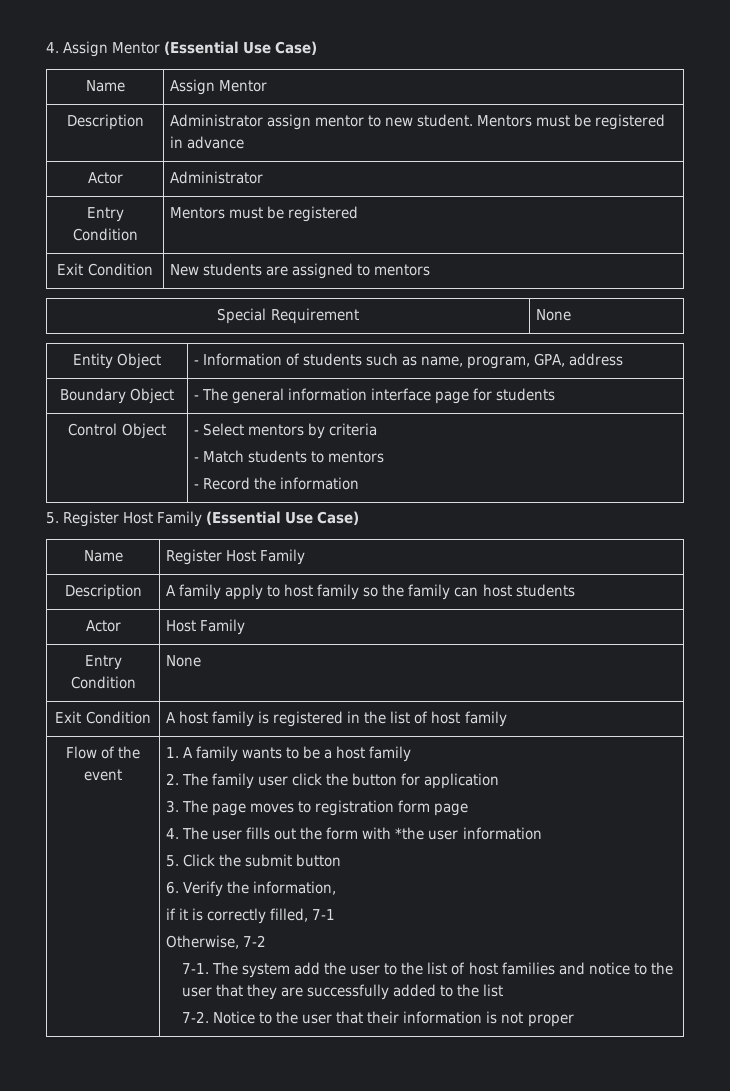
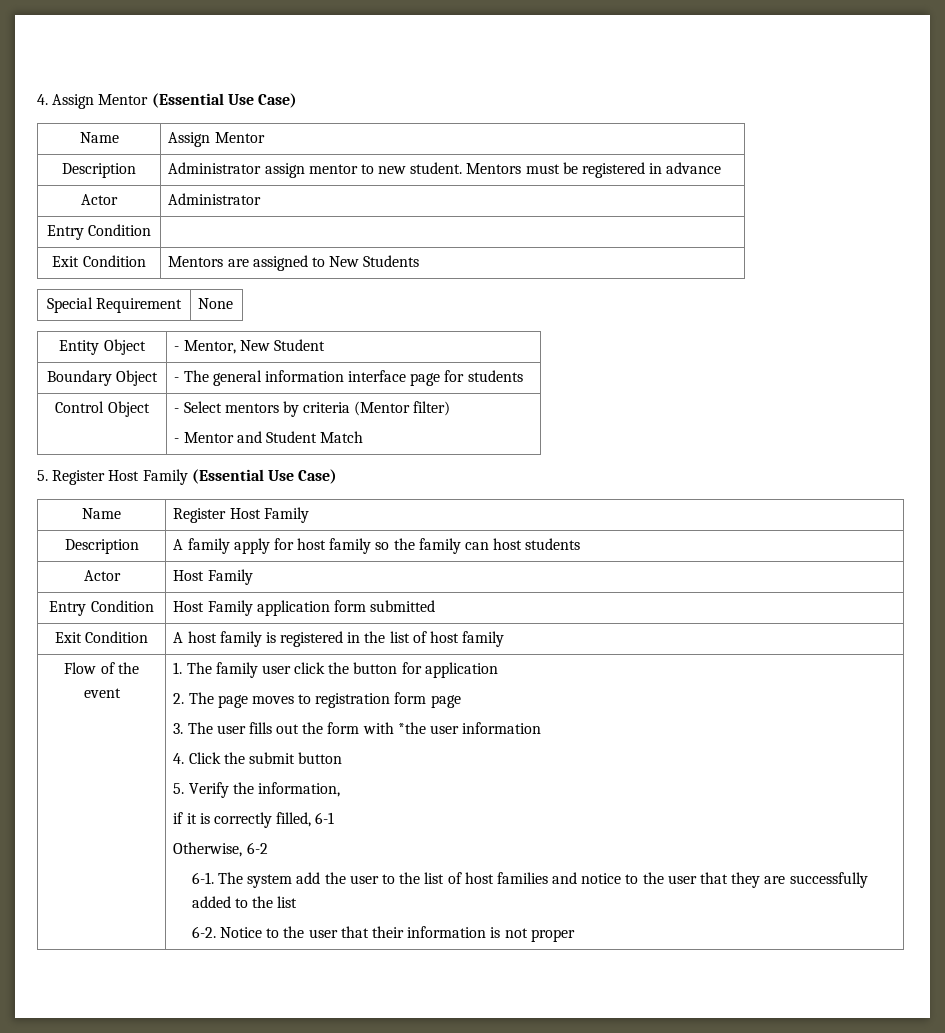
  Actor | Administrator
- Entry Condition | Mentors must be registered
- Exit Condition | New students are assigned to mentors
+ Entry Condition |
+ Exit Condition | Mentors are assigned to New Students
- Entity Object | - Information of students such as name, program, GPA, address
+ Entity Object | - Mentor, New Student
- Control Object | - Select mentors by criteria
- - Match students to mentors
- - Record the information
+ Control Object | - Select mentors by criteria (Mentor filter)
+ - Mentor and Student Match
- Description | A family apply to host family so the family can host students
+ Description | A family apply for host family so the family can host students
- Entry Condition | None
+ Entry Condition | Host Family application form submitted
- 1. A family wants to be a host family
- 2. The family user click the button for application
+ 1. The family user click the button for application
- 3. The page moves to registration form page
+ 2. The page moves to registration form page
- 4. The user fills out the form with *the user information
+ 3. The user fills out the form with *the user information
- 5. Click the submit button
+ 4. Click the submit button
- 6. Verify the information,
+ 5. Verify the information,
- if it is correctly filled, 7-1
+ if it is correctly filled, 6-1
- Otherwise, 7-2
- 7-1.
+ Otherwise, 6-2
+ 6-1.
- 7-2.
+ 6-2.

